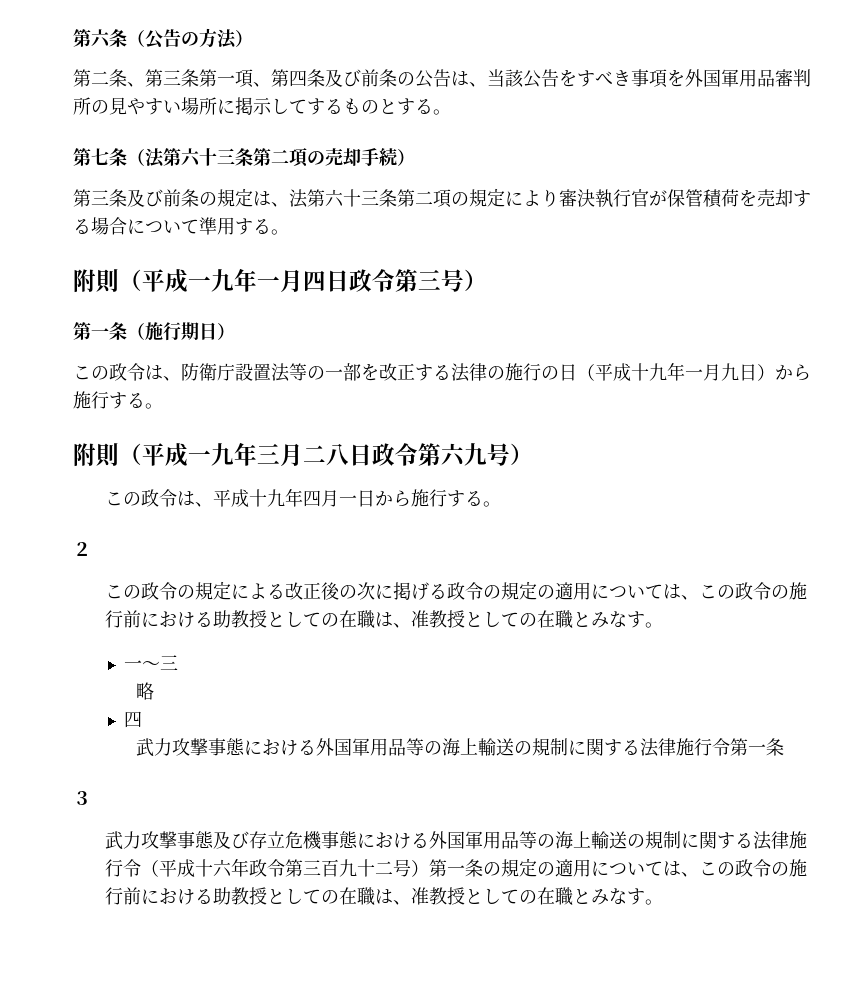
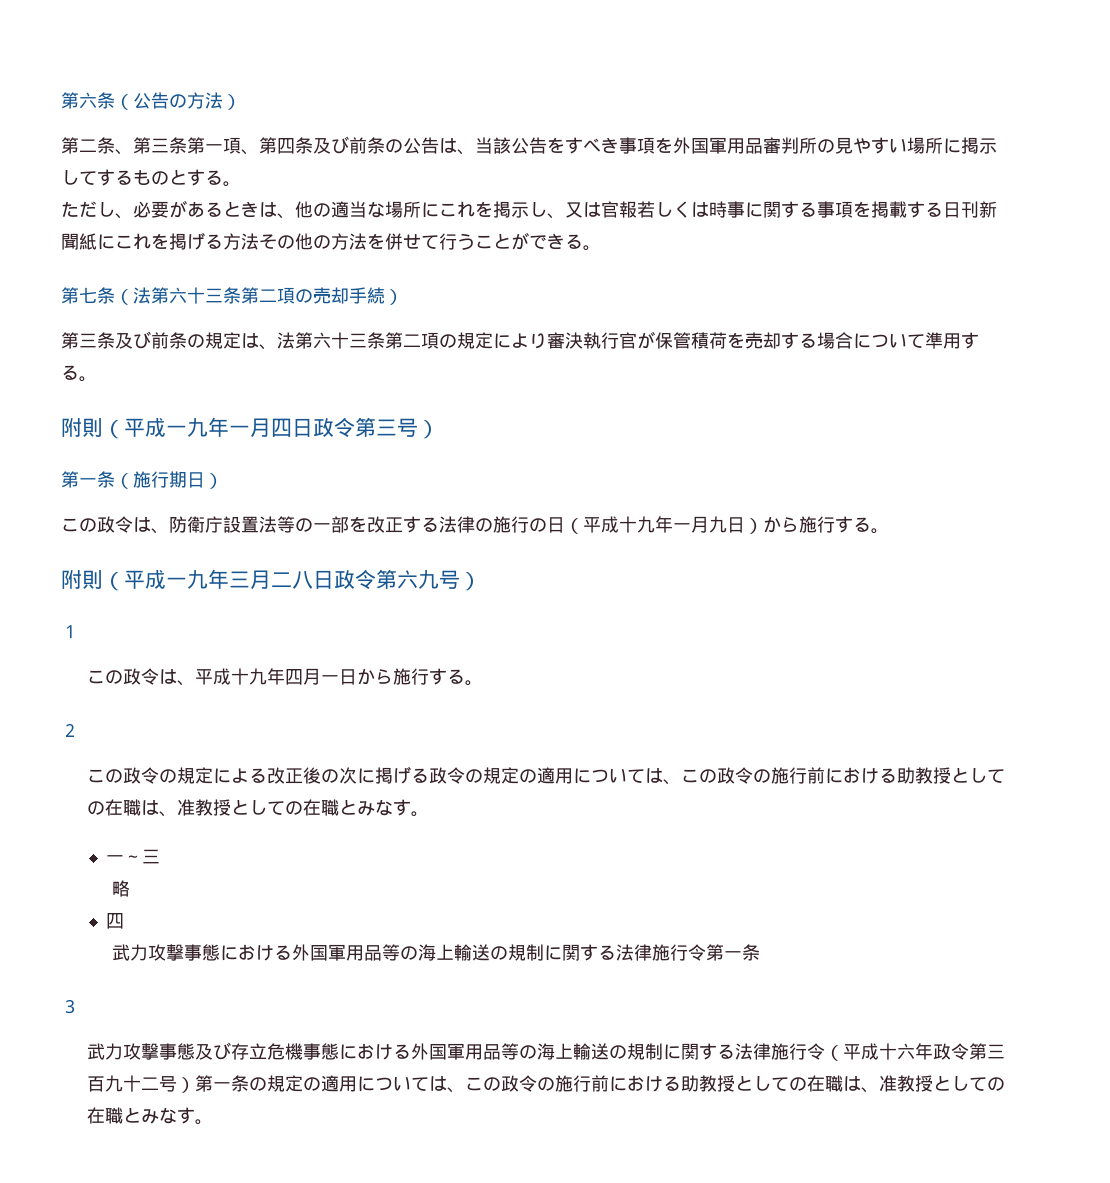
+ ただし、必要があるときは、他の適当な場所にこれを掲示し、又は官報若しくは時事に関する事項を掲載する日刊新聞紙にこれを掲げる方法その他の方法を併せて行うことができる。
+ １

